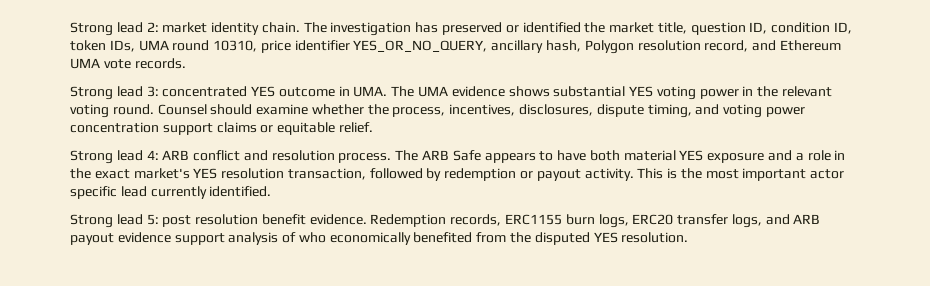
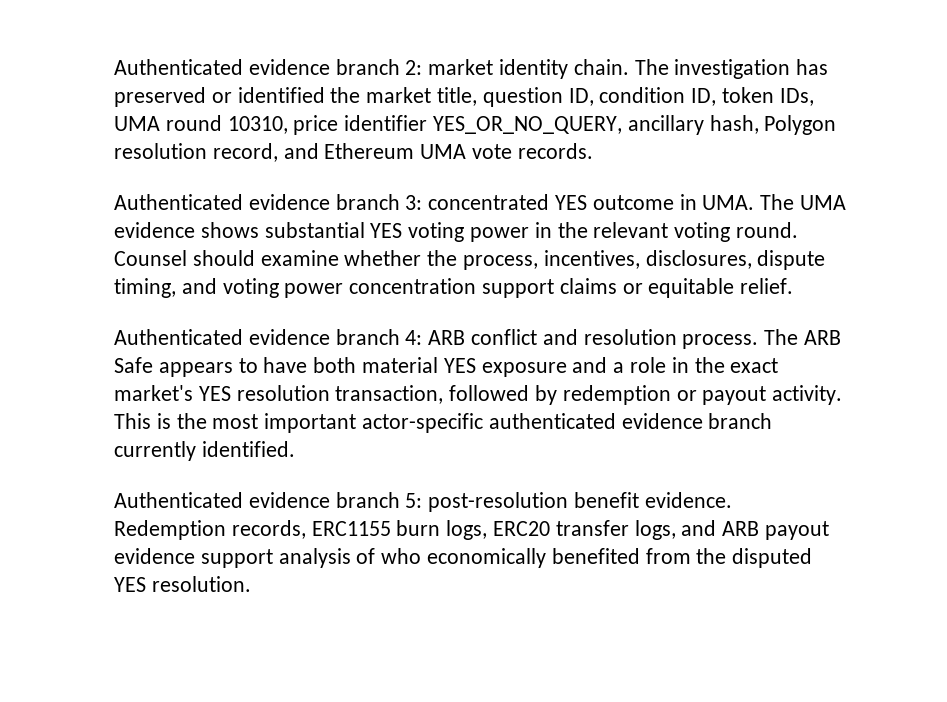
- Strong lead 2: market identity chain.
+ Authenticated evidence branch 2: market identity chain.
- Strong lead 3: concentrated YES outcome in UMA. The UMA evidence shows substantial YES voting power in the relevant voting round.
+ Authenticated evidence branch 3: concentrated YES outcome in UMA. The UMA evidence shows substantial YES voting power in the relevant voting round.
- Strong lead 4: ARB conflict and resolution process.
+ Authenticated evidence branch 4: ARB conflict and resolution process.
- This is the most important actor specific lead currently identified.
- Strong lead 5: post resolution benefit evidence.
+ This is the most important actor-specific authenticated evidence branch currently identified.
+ Authenticated evidence branch 5: post-resolution benefit evidence.

